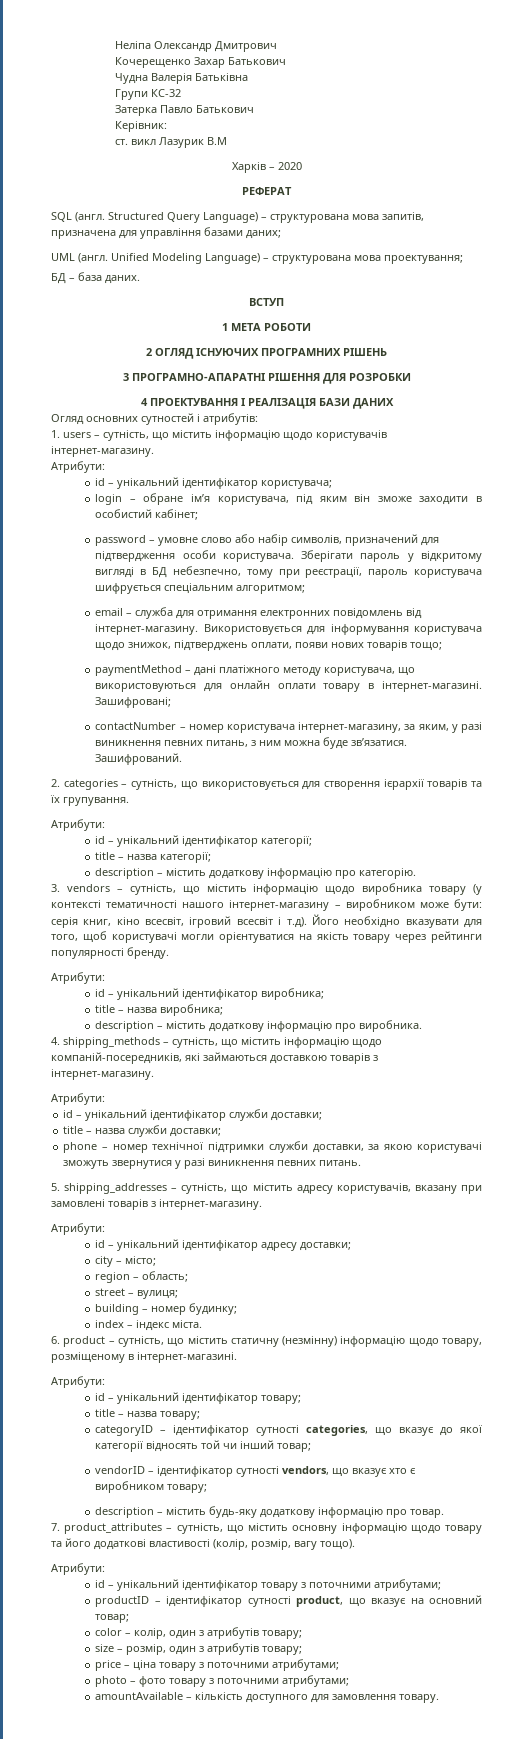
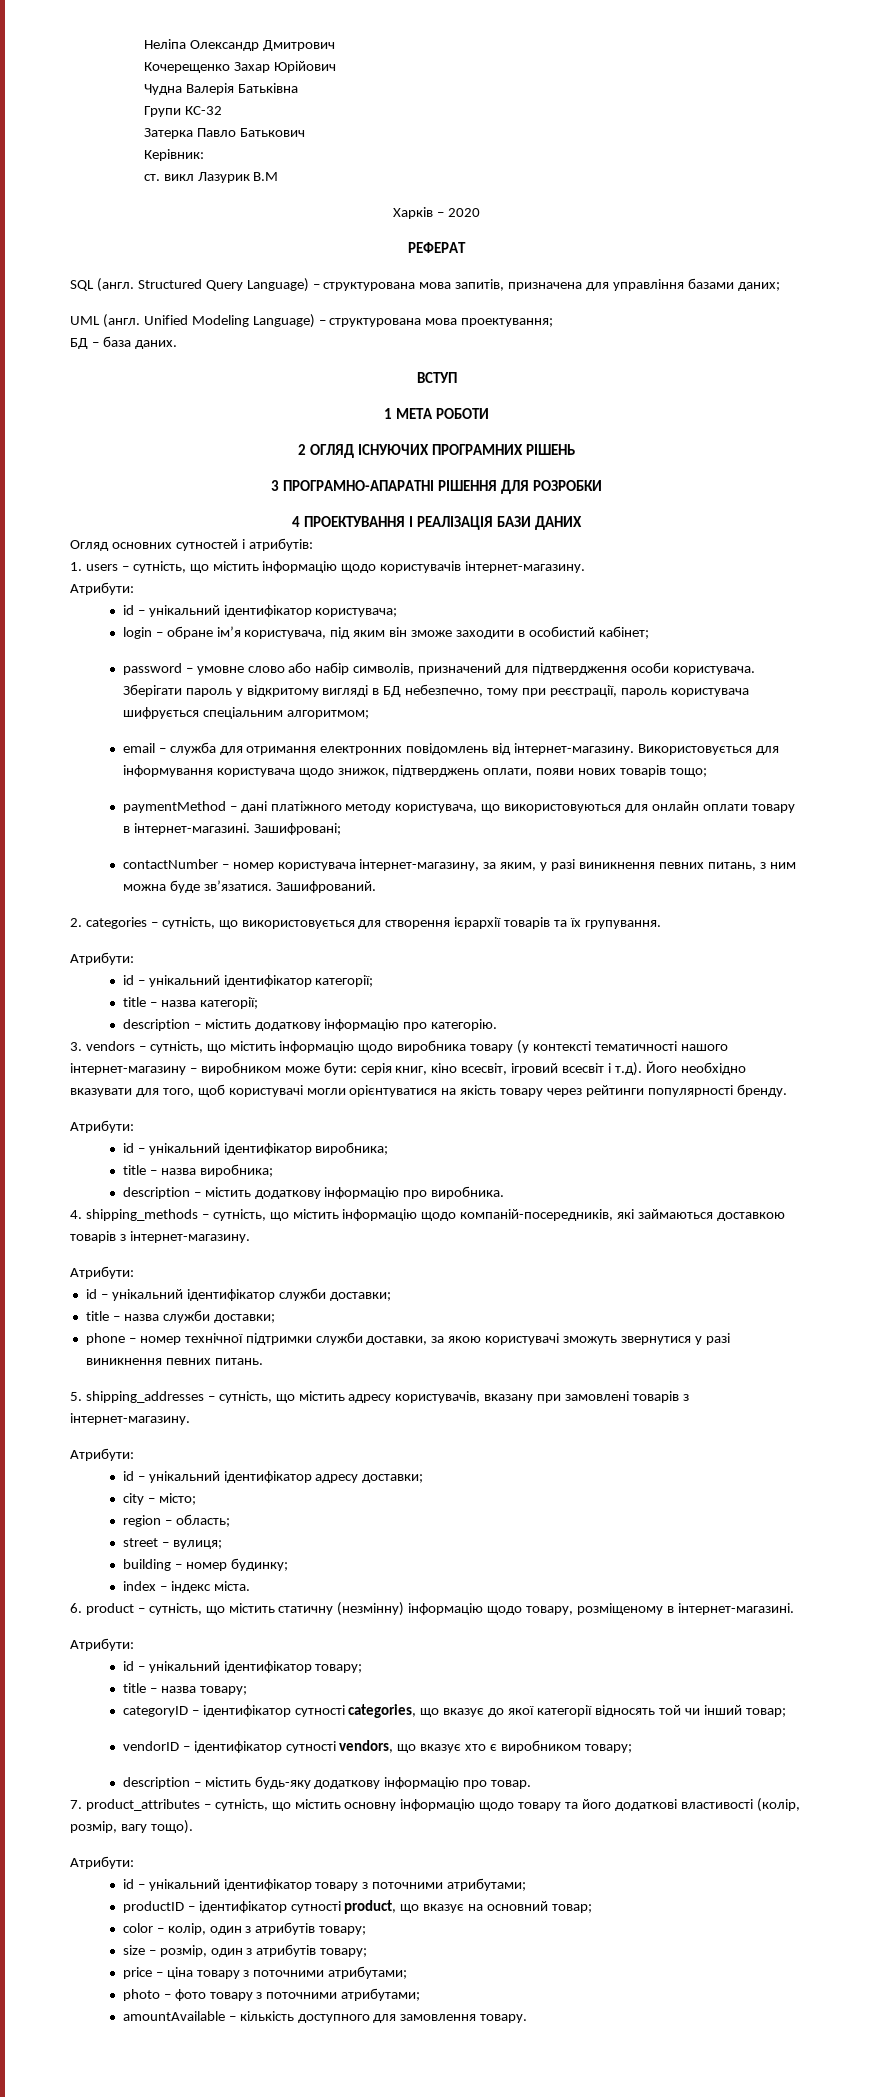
- Кочерещенко Захар Батькович
+ Кочерещенко Захар Юрійович

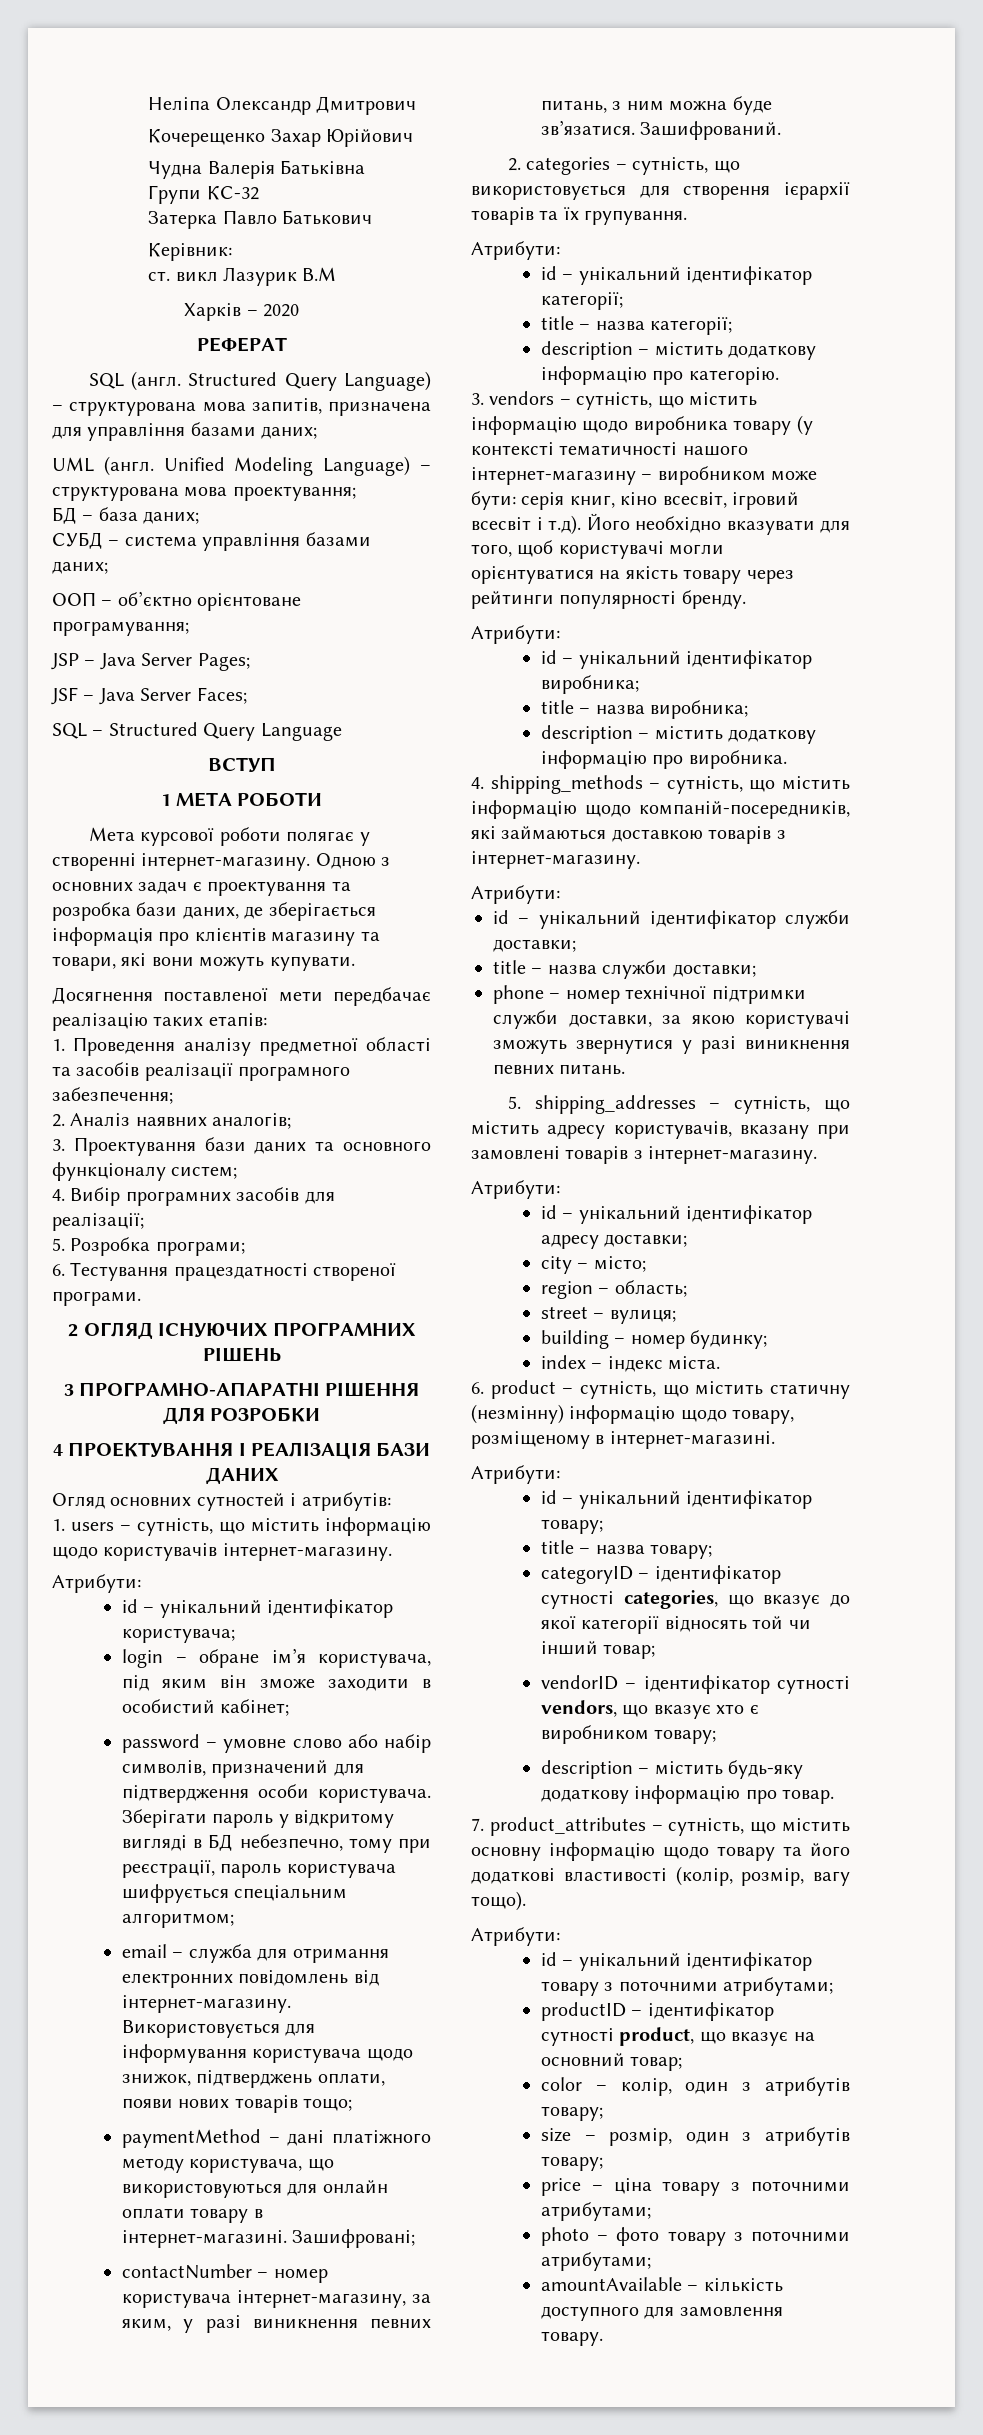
- БД – база даних.
+ БД – база даних;
+ СУБД – система управління базами даних;
+ ООП – об’єктно орієнтоване програмування;
+ JSP – Java Server Pages;
+ JSF – Java Server Faces;
+ SQL – Structured Query Language
  ВСТУП
  1 МЕТА РОБОТИ
+ Мета курсової роботи полягає у створенні інтернет-магазину. Одною з основних задач є проектування та розробка бази даних, де зберігається інформація про клієнтів магазину та товари, які вони можуть купувати.
+ Досягнення поставленої мети передбачає реалізацію таких етапів:
+ 1. Проведення аналізу предметної області та засобів реалізації програмного забезпечення;
+ 2. Аналіз наявних аналогів;
+ 3. Проектування бази даних та основного функціоналу систем;
+ 4. Вибір програмних засобів для реалізації;
+ 5. Розробка програми;
+ 6. Тестування працездатності створеної програми.

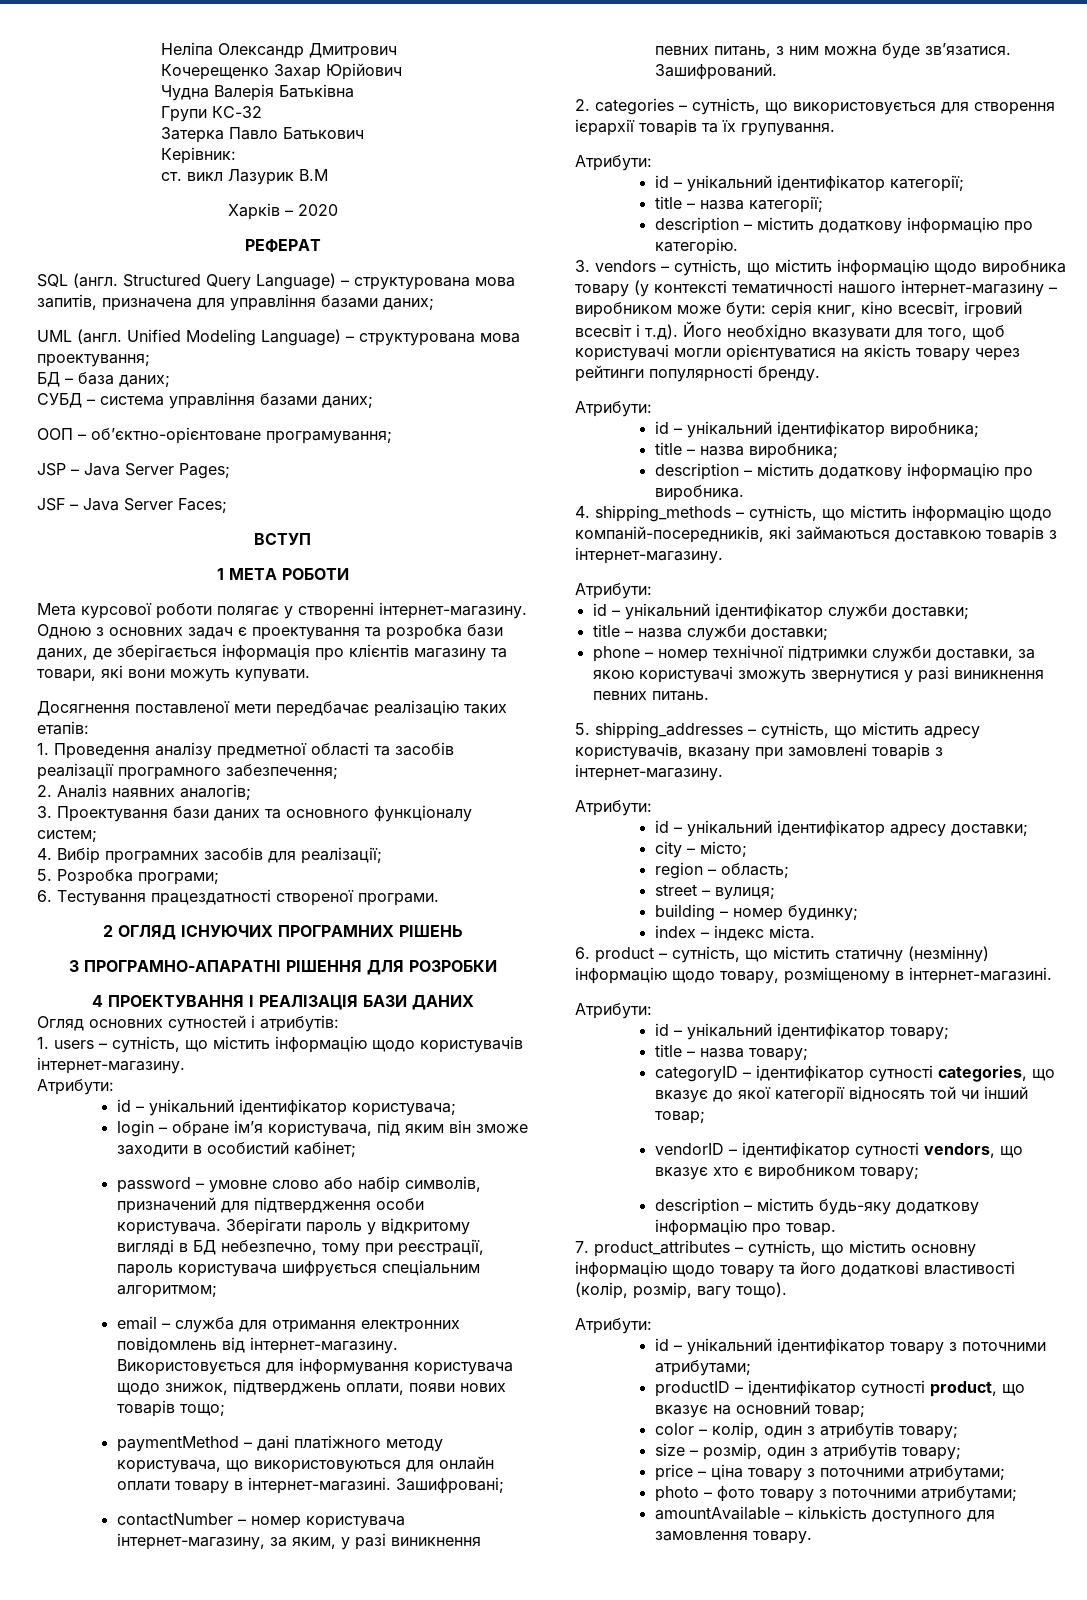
- ООП – об’єктно орієнтоване програмування;
+ ООП – об’єктно-орієнтоване програмування;
- SQL – Structured Query Language

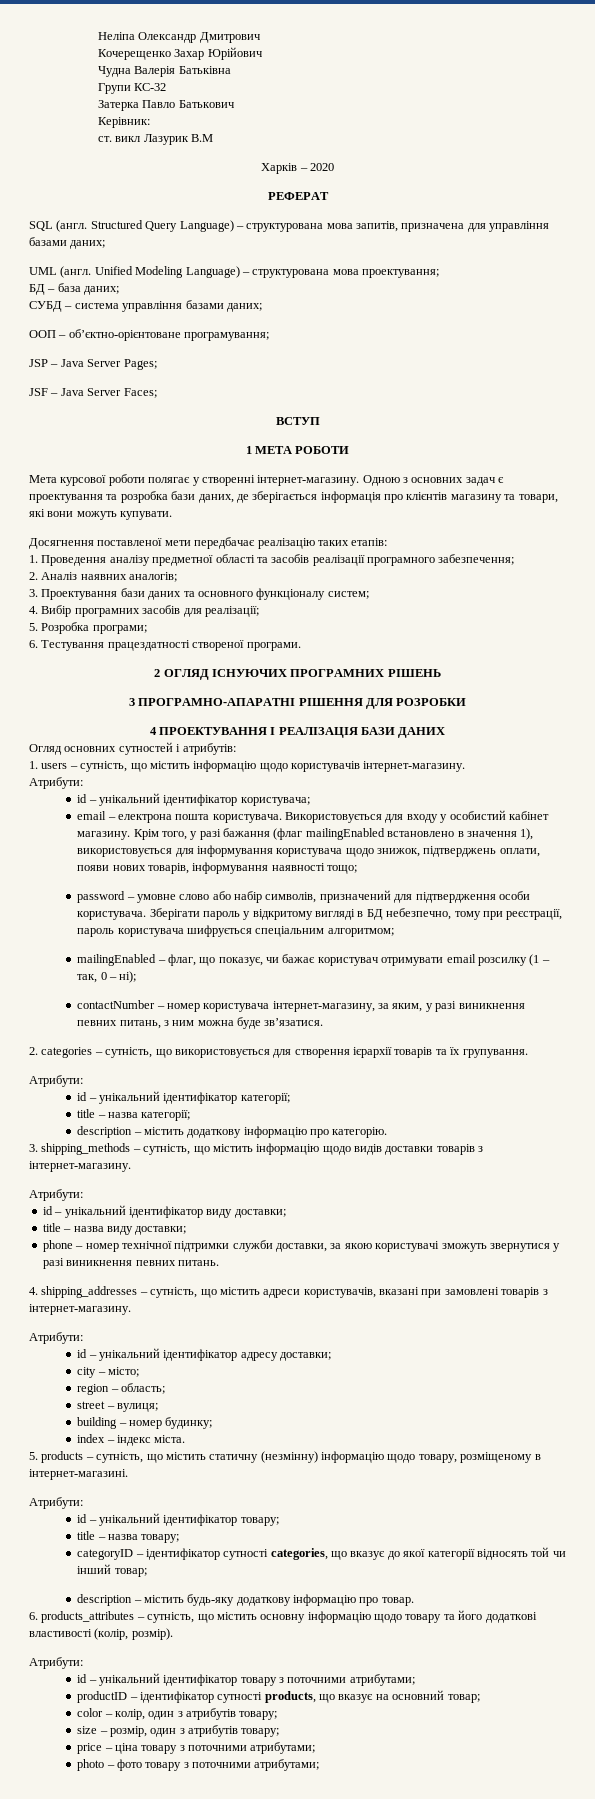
- login – обране ім’я користувача, під яким він зможе заходити в особистий кабінет;
+ email – електрона пошта користувача. Використовується для входу у особистий кабінет магазину. Крім того, у разі бажання (флаг mailingEnabled встановлено в значення 1), використовується для інформування користувача щодо знижок, підтверджень оплати, появи нових товарів, інформування наявності тощо;
- email – служба для отримання електронних повідомлень від інтернет-магазину. Використовується для інформування користувача щодо знижок, підтверджень оплати, появи нових товарів тощо;
- paymentMethod – дані платіжного методу користувача, що використовуються для онлайн оплати товару в інтернет-магазині. Зашифровані;
+ mailingEnabled – флаг, що показує, чи бажає користувач отримувати email розсилку (1 – так, 0 – ні);
- Зашифрований.
- 3. vendors – сутність, що містить інформацію щодо виробника товару (у контексті тематичності нашого інтернет-магазину – виробником може бути: серія книг, кіно всесвіт, ігровий всесвіт і т.д). Його необхідно вказувати для того, щоб користувачі могли орієнтуватися на якість товару через рейтинги популярності бренду.
+ 3. shipping_methods – сутність, що містить інформацію щодо видів доставки товарів з інтернет-магазину.
  Атрибути:
- id – унікальний ідентифікатор виробника;
- title – назва виробника;
- description – містить додаткову інформацію про виробника.
- 4. shipping_methods – сутність, що містить інформацію щодо компаній-посередників, які займаються доставкою товарів з інтернет-магазину.
- Атрибути:
- id – унікальний ідентифікатор служби доставки;
+ id – унікальний ідентифікатор виду доставки;
- title – назва служби доставки;
+ title – назва виду доставки;
- 5. shipping_addresses – сутність, що містить адресу користувачів, вказану при замовлені товарів з інтернет-магазину.
+ 4. shipping_addresses – сутність, що містить адреси користувачів, вказані при замовлені товарів з інтернет-магазину.
- 6. product – сутність, що містить статичну (незмінну) інформацію щодо товару, розміщеному в інтернет-магазині.
+ 5. products – сутність, що містить статичну (незмінну) інформацію щодо товару, розміщеному в інтернет-магазині.
- vendorID – ідентифікатор сутності vendors, що вказує хто є виробником товару;
- 7. product_attributes – сутність, що містить основну інформацію щодо товару та його додаткові властивості (колір, розмір, вагу тощо).
+ 6. products_attributes – сутність, що містить основну інформацію щодо товару та його додаткові властивості (колір, розмір).
- productID – ідентифікатор сутності product, що вказує на основний товар;
+ productID – ідентифікатор сутності products, що вказує на основний товар;
- amountAvailable – кількість доступного для замовлення товару.

